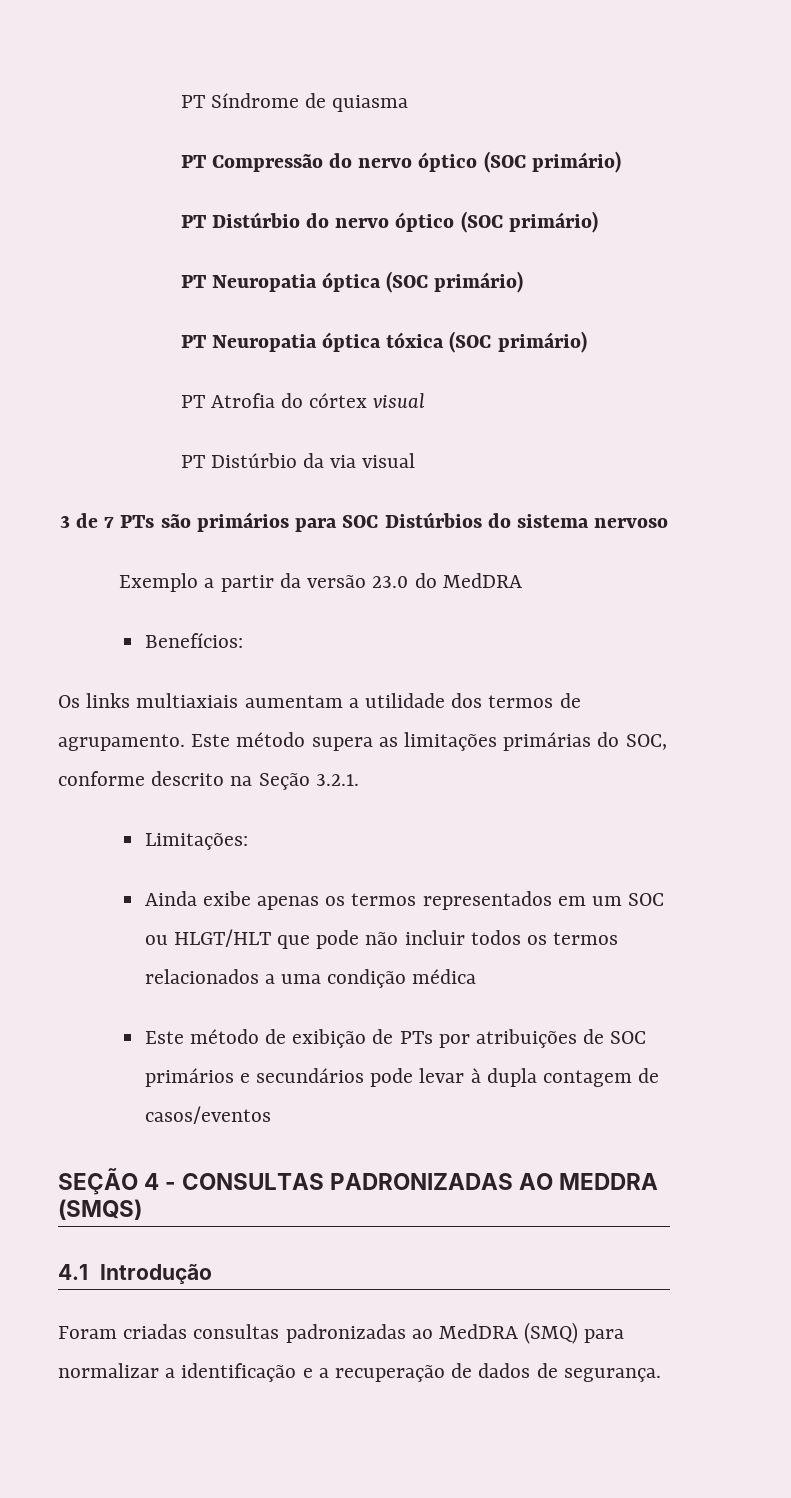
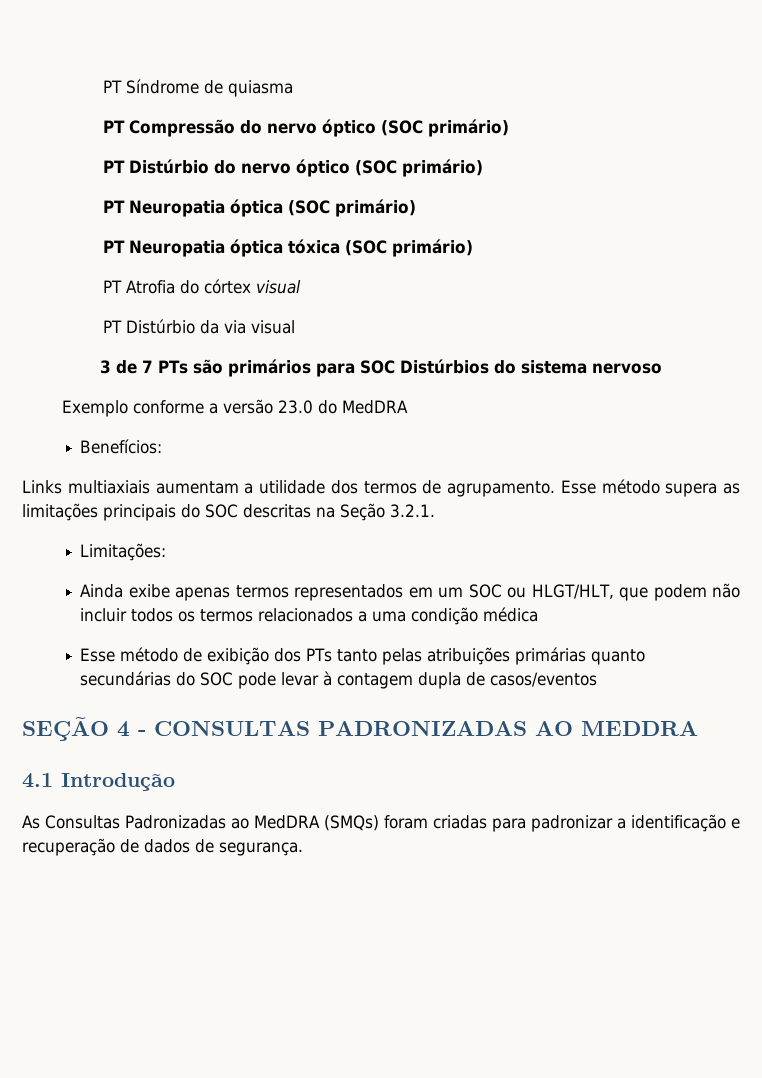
- Exemplo a partir da versão 23.0 do MedDRA
+ Exemplo conforme a versão 23.0 do MedDRA
- Os links multiaxiais aumentam a utilidade dos termos de agrupamento.
+ Links multiaxiais aumentam a utilidade dos termos de agrupamento.
- Este método supera as limitações primárias do SOC, conforme descrito na Seção 3.2.1.
+ Esse método supera as limitações principais do SOC descritas na Seção 3.2.1.
- Ainda exibe apenas os termos representados em um SOC ou HLGT/HLT que pode não incluir todos os termos relacionados a uma condição médica
+ Ainda exibe apenas termos representados em um SOC ou HLGT/HLT, que podem não incluir todos os termos relacionados a uma condição médica
- Este método de exibição de PTs por atribuições de SOC primários e secundários pode levar à dupla contagem de casos/eventos
+ Esse método de exibição dos PTs tanto pelas atribuições primárias quanto secundárias do SOC pode levar à contagem dupla de casos/eventos
- SEÇÃO 4 - CONSULTAS PADRONIZADAS AO MEDDRA (SMQS)
+ SEÇÃO 4 - CONSULTAS PADRONIZADAS AO MEDDRA
- Foram criadas consultas padronizadas ao MedDRA (SMQ) para normalizar a identificação e a recuperação de dados de segurança.
+ As Consultas Padronizadas ao MedDRA (SMQs) foram criadas para padronizar a identificação e recuperação de dados de segurança.

